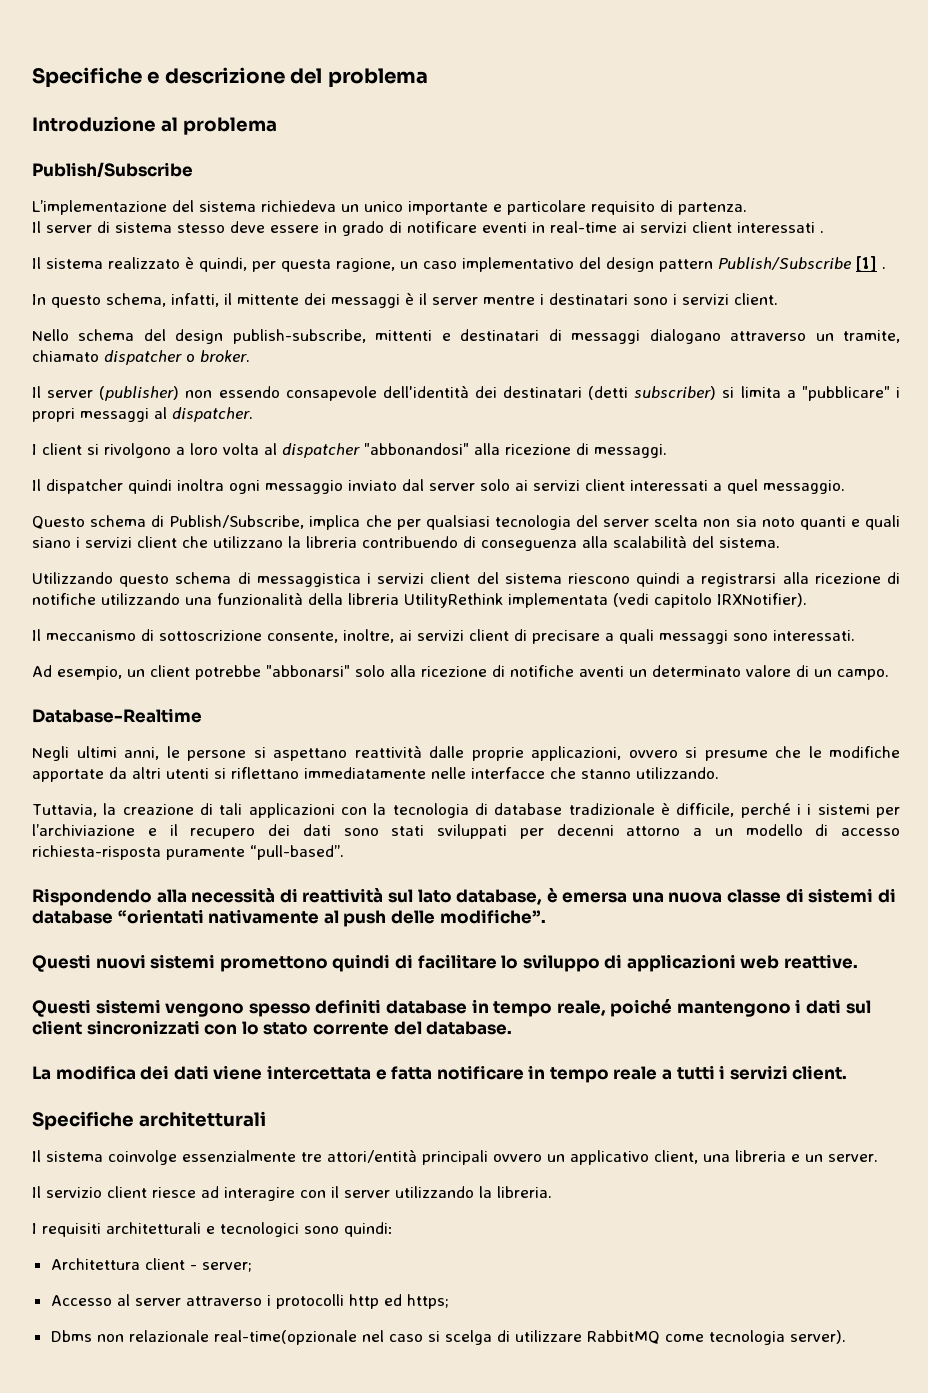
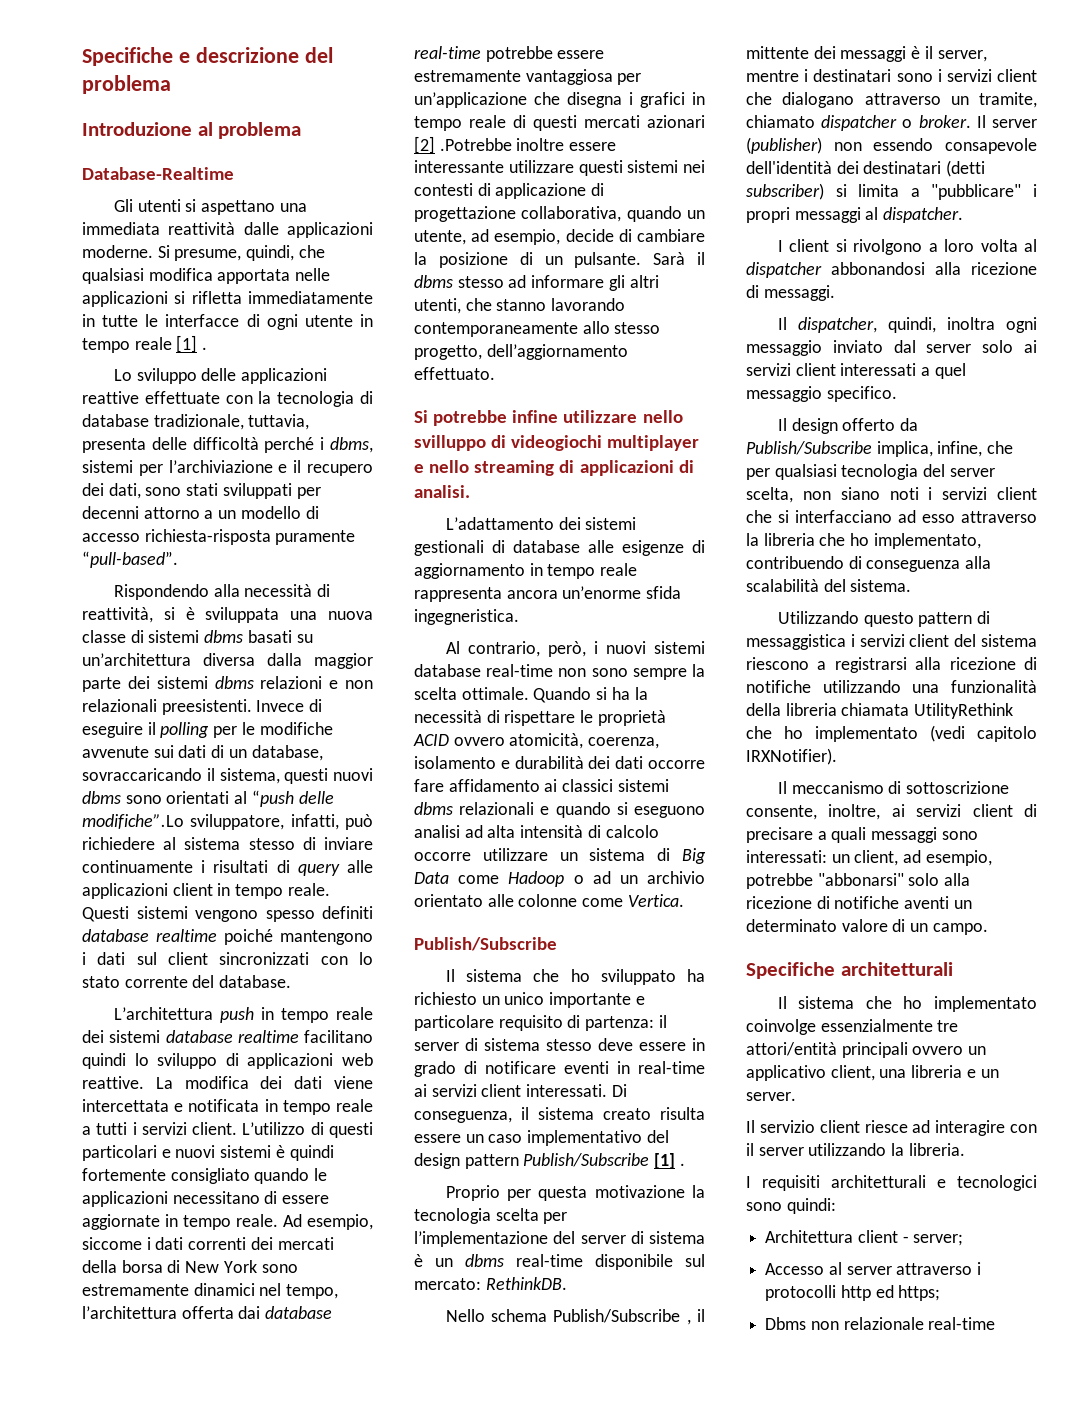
  Introduzione al problema
+ Database-Realtime
+ Gli utenti si aspettano una immediata reattività dalle applicazioni moderne. Si presume, quindi, che qualsiasi modifica apportata nelle applicazioni si rifletta immediatamente in tutte le interfacce di ogni utente in tempo reale [1] .
+ Lo sviluppo delle applicazioni reattive effettuate con la tecnologia di database tradizionale, tuttavia, presenta delle difficoltà perché i dbms, sistemi per l’archiviazione e il recupero dei dati, sono stati sviluppati per decenni attorno a un modello di accesso richiesta-risposta puramente “pull-based”.
+ Rispondendo alla necessità di reattività, si è sviluppata una nuova classe di sistemi dbms basati su un’architettura diversa dalla maggior parte dei sistemi dbms relazioni e non relazionali preesistenti. Invece di eseguire il polling per le modifiche avvenute sui dati di un database, sovraccaricando il sistema, questi nuovi dbms sono orientati al “push delle modifiche”.Lo sviluppatore, infatti, può richiedere al sistema stesso di inviare continuamente i risultati di query alle applicazioni client in tempo reale. Questi sistemi vengono spesso definiti database realtime poiché mantengono i dati sul client sincronizzati con lo stato corrente del database.
+ L’architettura push in tempo reale dei sistemi database realtime facilitano quindi lo sviluppo di applicazioni web reattive. La modifica dei dati viene intercettata e notificata in tempo reale a tutti i servizi client. L’utilizzo di questi particolari e nuovi sistemi è quindi fortemente consigliato quando le applicazioni necessitano di essere aggiornate in tempo reale. Ad esempio, siccome i dati correnti dei mercati della borsa di New York sono estremamente dinamici nel tempo, l’architettura offerta dai database real-time potrebbe essere estremamente vantaggiosa per un’applicazione che disegna i grafici in tempo reale di questi mercati azionari [2] .Potrebbe inoltre essere interessante utilizzare questi sistemi nei contesti di applicazione di progettazione collaborativa, quando un utente, ad esempio, decide di cambiare la posizione di un pulsante. Sarà il dbms stesso ad informare gli altri utenti, che stanno lavorando contemporaneamente allo stesso progetto, dell’aggiornamento effettuato.
+ Si potrebbe infine utilizzare nello svilluppo di videogiochi multiplayer e nello streaming di applicazioni di analisi.
+ L’adattamento dei sistemi gestionali di database alle esigenze di aggiornamento in tempo reale rappresenta ancora un’enorme sfida ingegneristica.
+ Al contrario, però, i nuovi sistemi database real-time non sono sempre la scelta ottimale. Quando si ha la necessità di rispettare le proprietà ACID ovvero atomicità, coerenza, isolamento e durabilità dei dati occorre fare affidamento ai classici sistemi dbms relazionali e quando si eseguono analisi ad alta intensità di calcolo occorre utilizzare un sistema di Big Data come Hadoop o ad un archivio orientato alle colonne come Vertica.
  Publish/Subscribe
- L’implementazione del sistema richiedeva un unico importante e particolare requisito di partenza.
- Il server di sistema stesso deve essere in grado di notificare eventi in real-time ai servizi client interessati .
- Il sistema realizzato è quindi, per questa ragione, un caso implementativo del design pattern Publish/Subscribe [1] .
+ Il sistema che ho sviluppato ha richiesto un unico importante e particolare requisito di partenza: il server di sistema stesso deve essere in grado di notificare eventi in real-time ai servizi client interessati. Di conseguenza, il sistema creato risulta essere un caso implementativo del design pattern Publish/Subscribe [1] .
- In questo schema, infatti, il mittente dei messaggi è il server mentre i destinatari sono i servizi client.
- Nello schema del design publish-subscribe, mittenti e destinatari di messaggi dialogano attraverso un tramite, chiamato dispatcher o broker.
- Il server (publisher) non essendo consapevole dell'identità dei destinatari (detti subscriber) si limita a "pubblicare" i propri messaggi al dispatcher.
+ Proprio per questa motivazione la tecnologia scelta per l’implementazione del server di sistema è un dbms real-time disponibile sul mercato: RethinkDB.
+ Nello schema Publish/Subscribe , il mittente dei messaggi è il server, mentre i destinatari sono i servizi client che dialogano attraverso un tramite, chiamato dispatcher o broker. Il server (publisher) non essendo consapevole dell'identità dei destinatari (detti subscriber) si limita a "pubblicare" i propri messaggi al dispatcher.
- I client si rivolgono a loro volta al dispatcher "abbonandosi" alla ricezione di messaggi.
+ I client si rivolgono a loro volta al dispatcher abbonandosi alla ricezione di messaggi.
- Il dispatcher quindi inoltra ogni messaggio inviato dal server solo ai servizi client interessati a quel messaggio.
- Questo schema di Publish/Subscribe, implica che per qualsiasi tecnologia del server scelta non sia noto quanti e quali siano i servizi client che utilizzano la libreria contribuendo di conseguenza alla scalabilità del sistema.
+ Il dispatcher, quindi, inoltra ogni messaggio inviato dal server solo ai servizi client interessati a quel messaggio specifico.
+ Il design offerto da Publish/Subscribe implica, infine, che per qualsiasi tecnologia del server scelta, non siano noti i servizi client che si interfacciano ad esso attraverso la libreria che ho implementato, contribuendo di conseguenza alla scalabilità del sistema.
- Utilizzando questo schema di messaggistica i servizi client del sistema riescono quindi a registrarsi alla ricezione di notifiche utilizzando una funzionalità della libreria UtilityRethink implementata (vedi capitolo IRXNotifier).
+ Utilizzando questo pattern di messaggistica i servizi client del sistema riescono a registrarsi alla ricezione di notifiche utilizzando una funzionalità della libreria chiamata UtilityRethink che ho implementato (vedi capitolo IRXNotifier).
- Il meccanismo di sottoscrizione consente, inoltre, ai servizi client di precisare a quali messaggi sono interessati.
- Ad esempio, un client potrebbe "abbonarsi" solo alla ricezione di notifiche aventi un determinato valore di un campo.
+ Il meccanismo di sottoscrizione consente, inoltre, ai servizi client di precisare a quali messaggi sono interessati: un client, ad esempio, potrebbe "abbonarsi" solo alla ricezione di notifiche aventi un determinato valore di un campo.
- Database-Realtime
- Negli ultimi anni, le persone si aspettano reattività dalle proprie applicazioni, ovvero si presume che le modifiche apportate da altri utenti si riflettano immediatamente nelle interfacce che stanno utilizzando.
- Tuttavia, la creazione di tali applicazioni con la tecnologia di database tradizionale è difficile, perché i i sistemi per l’archiviazione e il recupero dei dati sono stati sviluppati per decenni attorno a un modello di accesso richiesta-risposta puramente “pull-based”.
- Rispondendo alla necessità di reattività sul lato database, è emersa una nuova classe di sistemi di database “orientati nativamente al push delle modifiche”.
- Questi nuovi sistemi promettono quindi di facilitare lo sviluppo di applicazioni web reattive.
- Questi sistemi vengono spesso definiti database in tempo reale, poiché mantengono i dati sul client sincronizzati con lo stato corrente del database.
- La modifica dei dati viene intercettata e fatta notificare in tempo reale a tutti i servizi client.
- Il sistema coinvolge essenzialmente tre attori/entità principali ovvero un applicativo client, una libreria e un server.
+ Il sistema che ho implementato coinvolge essenzialmente tre attori/entità principali ovvero un applicativo client, una libreria e un server.
- Dbms non relazionale real-time(opzionale nel caso si scelga di utilizzare RabbitMQ come tecnologia server).
+ Dbms non relazionale real-time

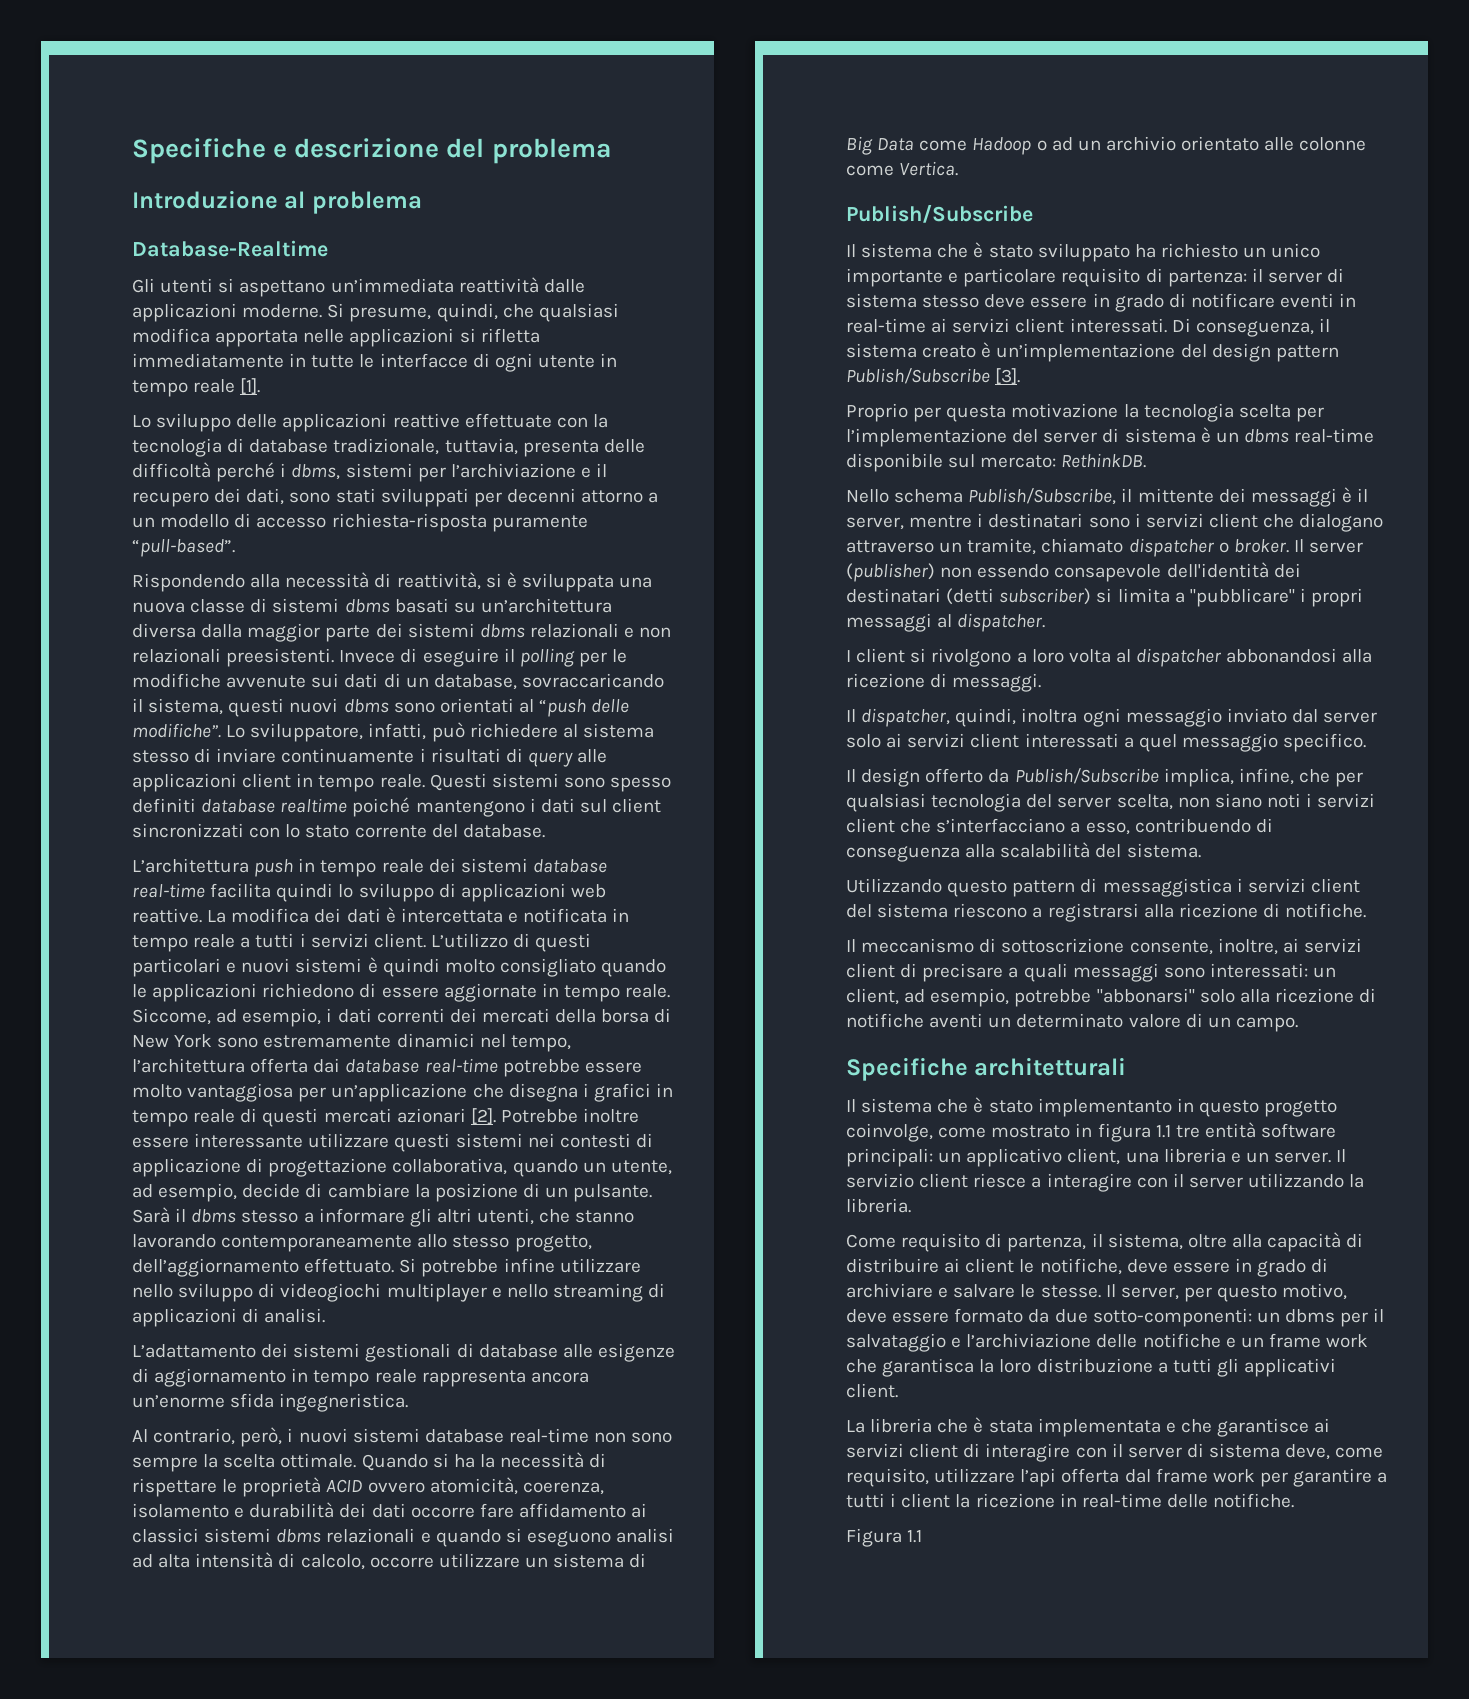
- Gli utenti si aspettano una immediata reattività dalle applicazioni moderne.
+ Gli utenti si aspettano un’immediata reattività dalle applicazioni moderne.
- Si presume, quindi, che qualsiasi modifica apportata nelle applicazioni si rifletta immediatamente in tutte le interfacce di ogni utente in tempo reale [1] .
+ Si presume, quindi, che qualsiasi modifica apportata nelle applicazioni si rifletta immediatamente in tutte le interfacce di ogni utente in tempo reale [1].
- Rispondendo alla necessità di reattività, si è sviluppata una nuova classe di sistemi dbms basati su un’architettura diversa dalla maggior parte dei sistemi dbms relazioni e non relazionali preesistenti.
+ Rispondendo alla necessità di reattività, si è sviluppata una nuova classe di sistemi dbms basati su un’architettura diversa dalla maggior parte dei sistemi dbms relazionali e non relazionali preesistenti.
- Invece di eseguire il polling per le modifiche avvenute sui dati di un database, sovraccaricando il sistema, questi nuovi dbms sono orientati al “push delle modifiche”.Lo sviluppatore, infatti, può richiedere al sistema stesso di inviare continuamente i risultati di query alle applicazioni client in tempo reale.
+ Invece di eseguire il polling per le modifiche avvenute sui dati di un database, sovraccaricando il sistema, questi nuovi dbms sono orientati al “push delle modifiche”. Lo sviluppatore, infatti, può richiedere al sistema stesso di inviare continuamente i risultati di query alle applicazioni client in tempo reale.
- Questi sistemi vengono spesso definiti database realtime poiché mantengono i dati sul client sincronizzati con lo stato corrente del database.
+ Questi sistemi sono spesso definiti database realtime poiché mantengono i dati sul client sincronizzati con lo stato corrente del database.
- L’architettura push in tempo reale dei sistemi database realtime facilitano quindi lo sviluppo di applicazioni web reattive.
+ L’architettura push in tempo reale dei sistemi database real-time facilita quindi lo sviluppo di applicazioni web reattive.
- La modifica dei dati viene intercettata e notificata in tempo reale a tutti i servizi client.
+ La modifica dei dati è intercettata e notificata in tempo reale a tutti i servizi client.
- L’utilizzo di questi particolari e nuovi sistemi è quindi fortemente consigliato quando le applicazioni necessitano di essere aggiornate in tempo reale.
+ L’utilizzo di questi particolari e nuovi sistemi è quindi molto consigliato quando le applicazioni richiedono di essere aggiornate in tempo reale.
- Ad esempio, siccome i dati correnti dei mercati della borsa di New York sono estremamente dinamici nel tempo, l’architettura offerta dai database real-time potrebbe essere estremamente vantaggiosa per un’applicazione che disegna i grafici in tempo reale di questi mercati azionari [2] .Potrebbe inoltre essere interessante utilizzare questi sistemi nei contesti di applicazione di progettazione collaborativa, quando un utente, ad esempio, decide di cambiare la posizione di un pulsante.
+ Siccome, ad esempio, i dati correnti dei mercati della borsa di New York sono estremamente dinamici nel tempo, l’architettura offerta dai database real-time potrebbe essere molto vantaggiosa per un’applicazione che disegna i grafici in tempo reale di questi mercati azionari [2]. Potrebbe inoltre essere interessante utilizzare questi sistemi nei contesti di applicazione di progettazione collaborativa, quando un utente, ad esempio, decide di cambiare la posizione di un pulsante.
- Sarà il dbms stesso ad informare gli altri utenti, che stanno lavorando contemporaneamente allo stesso progetto, dell’aggiornamento effettuato.
- Si potrebbe infine utilizzare nello svilluppo di videogiochi multiplayer e nello streaming di applicazioni di analisi.
+ Sarà il dbms stesso a informare gli altri utenti, che stanno lavorando contemporaneamente allo stesso progetto, dell’aggiornamento effettuato. Si potrebbe infine utilizzare nello sviluppo di videogiochi multiplayer e nello streaming di applicazioni di analisi.
- Quando si ha la necessità di rispettare le proprietà ACID ovvero atomicità, coerenza, isolamento e durabilità dei dati occorre fare affidamento ai classici sistemi dbms relazionali e quando si eseguono analisi ad alta intensità di calcolo occorre utilizzare un sistema di Big Data come Hadoop o ad un archivio orientato alle colonne come Vertica.
+ Quando si ha la necessità di rispettare le proprietà ACID ovvero atomicità, coerenza, isolamento e durabilità dei dati occorre fare affidamento ai classici sistemi dbms relazionali e quando si eseguono analisi ad alta intensità di calcolo, occorre utilizzare un sistema di Big Data come Hadoop o ad un archivio orientato alle colonne come Vertica.
- Il sistema che ho sviluppato ha richiesto un unico importante e particolare requisito di partenza: il server di sistema stesso deve essere in grado di notificare eventi in real-time ai servizi client interessati.
+ Il sistema che è stato sviluppato ha richiesto un unico importante e particolare requisito di partenza: il server di sistema stesso deve essere in grado di notificare eventi in real-time ai servizi client interessati.
- Di conseguenza, il sistema creato risulta essere un caso implementativo del design pattern Publish/Subscribe [1] .
+ Di conseguenza, il sistema creato è un’implementazione del design pattern Publish/Subscribe [3].
- Nello schema Publish/Subscribe , il mittente dei messaggi è il server, mentre i destinatari sono i servizi client che dialogano attraverso un tramite, chiamato dispatcher o broker.
+ Nello schema Publish/Subscribe, il mittente dei messaggi è il server, mentre i destinatari sono i servizi client che dialogano attraverso un tramite, chiamato dispatcher o broker.
- Il design offerto da Publish/Subscribe implica, infine, che per qualsiasi tecnologia del server scelta, non siano noti i servizi client che si interfacciano ad esso attraverso la libreria che ho implementato, contribuendo di conseguenza alla scalabilità del sistema.
+ Il design offerto da Publish/Subscribe implica, infine, che per qualsiasi tecnologia del server scelta, non siano noti i servizi client che s’interfacciano a esso, contribuendo di conseguenza alla scalabilità del sistema.
- Utilizzando questo pattern di messaggistica i servizi client del sistema riescono a registrarsi alla ricezione di notifiche utilizzando una funzionalità della libreria chiamata UtilityRethink che ho implementato (vedi capitolo IRXNotifier).
+ Utilizzando questo pattern di messaggistica i servizi client del sistema riescono a registrarsi alla ricezione di notifiche.
- Il sistema che ho implementato coinvolge essenzialmente tre attori/entità principali ovvero un applicativo client, una libreria e un server.
- Il servizio client riesce ad interagire con il server utilizzando la libreria.
+ Il sistema che è stato implementanto in questo progetto coinvolge, come mostrato in figura 1.1 tre entità software principali: un applicativo client, una libreria e un server. Il servizio client riesce a interagire con il server utilizzando la libreria.
- I requisiti architetturali e tecnologici sono quindi:
- Architettura client - server;
- Accesso al server attraverso i protocolli http ed https;
- Dbms non relazionale real-time
+ Come requisito di partenza, il sistema, oltre alla capacità di distribuire ai client le notifiche, deve essere in grado di archiviare e salvare le stesse. Il server, per questo motivo, deve essere formato da due sotto-componenti: un dbms per il salvataggio e l’archiviazione delle notifiche e un frame work che garantisca la loro distribuzione a tutti gli applicativi client.
+ La libreria che è stata implementata e che garantisce ai servizi client di interagire con il server di sistema deve, come requisito, utilizzare l’api offerta dal frame work per garantire a tutti i client la ricezione in real-time delle notifiche.
+ Figura 1.1

